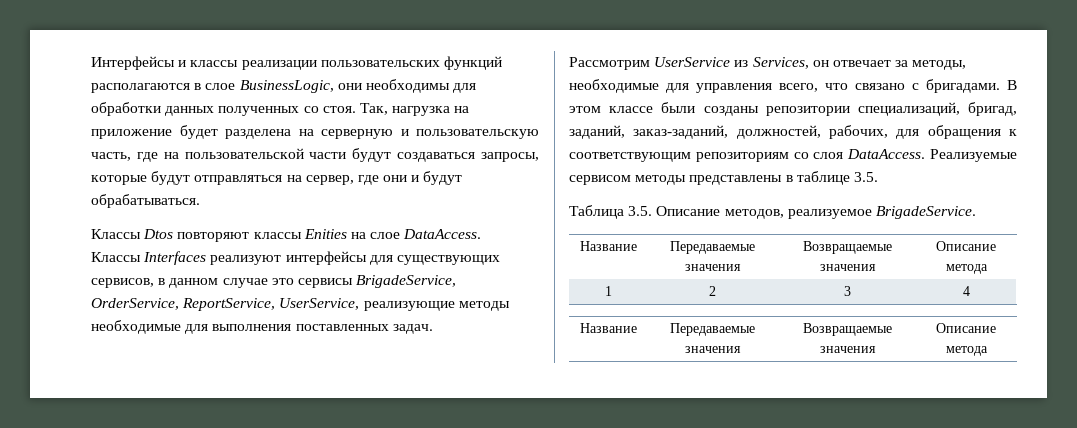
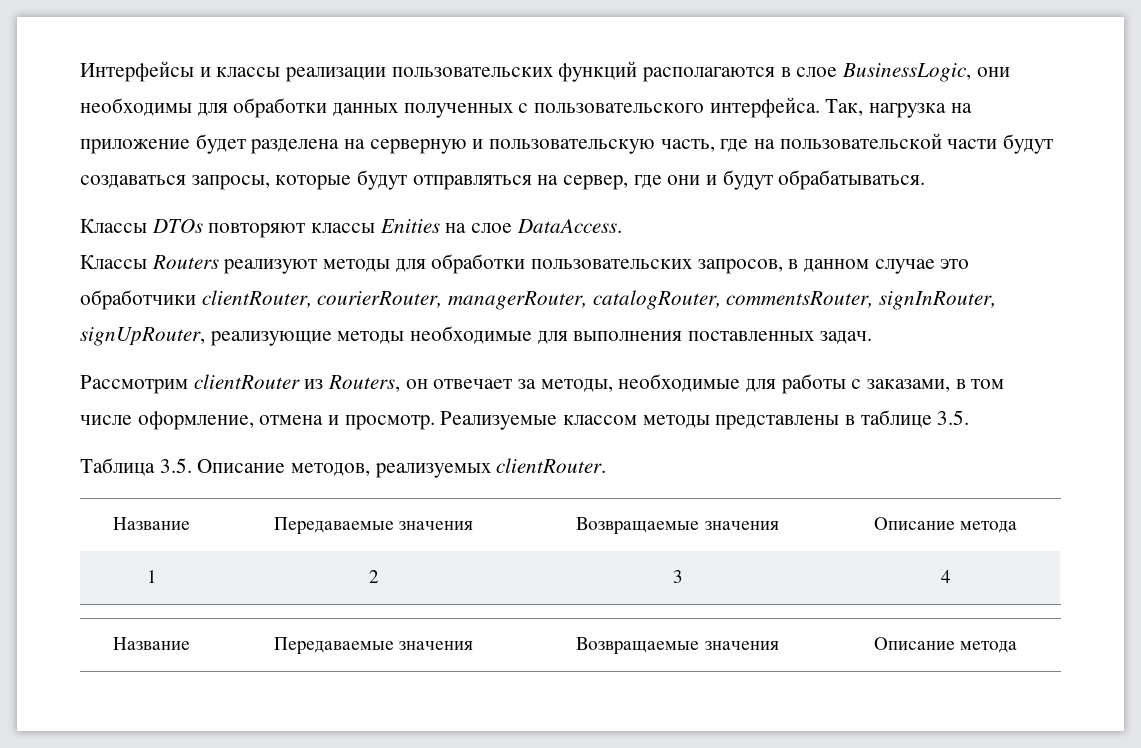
- Интерфейсы и классы реализации пользовательских функций располагаются в слое BusinessLogic, они необходимы для обработки данных полученных со стоя.
+ Интерфейсы и классы реализации пользовательских функций располагаются в слое BusinessLogic, они необходимы для обработки данных полученных с пользовательского интерфейса.
- Классы Dtos повторяют классы Enities на слое DataAccess.
+ Классы DTOs повторяют классы Enities на слое DataAccess.
- Классы Interfaces реализуют интерфейсы для существующих сервисов, в данном случае это сервисы BrigadeService, OrderService, ReportService, UserService, реализующие методы необходимые для выполнения поставленных задач.
+ Классы Routers реализуют методы для обработки пользовательских запросов, в данном случае это обработчики clientRouter, courierRouter, managerRouter, сatalogRouter, commentsRouter, signInRouter, signUpRouter, реализующие методы необходимые для выполнения поставленных задач.
- Рассмотрим UserService из Services, он отвечает за методы, необходимые для управления всего, что связано с бригадами. В этом классе были созданы репозитории специализаций, бригад, заданий, заказ-заданий, должностей, рабочих, для обращения к соответствующим репозиториям со слоя DataAccess. Реализуемые сервисом методы представлены в таблице 3.5.
+ Рассмотрим clientRouter из Routers, он отвечает за методы, необходимые для работы с заказами, в том числе оформление, отмена и просмотр. Реализуемые классом методы представлены в таблице 3.5.
- Таблица 3.5. Описание методов, реализуемое BrigadeService.
+ Таблица 3.5. Описание методов, реализуемых clientRouter.

